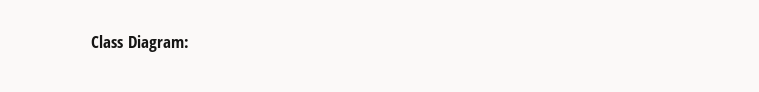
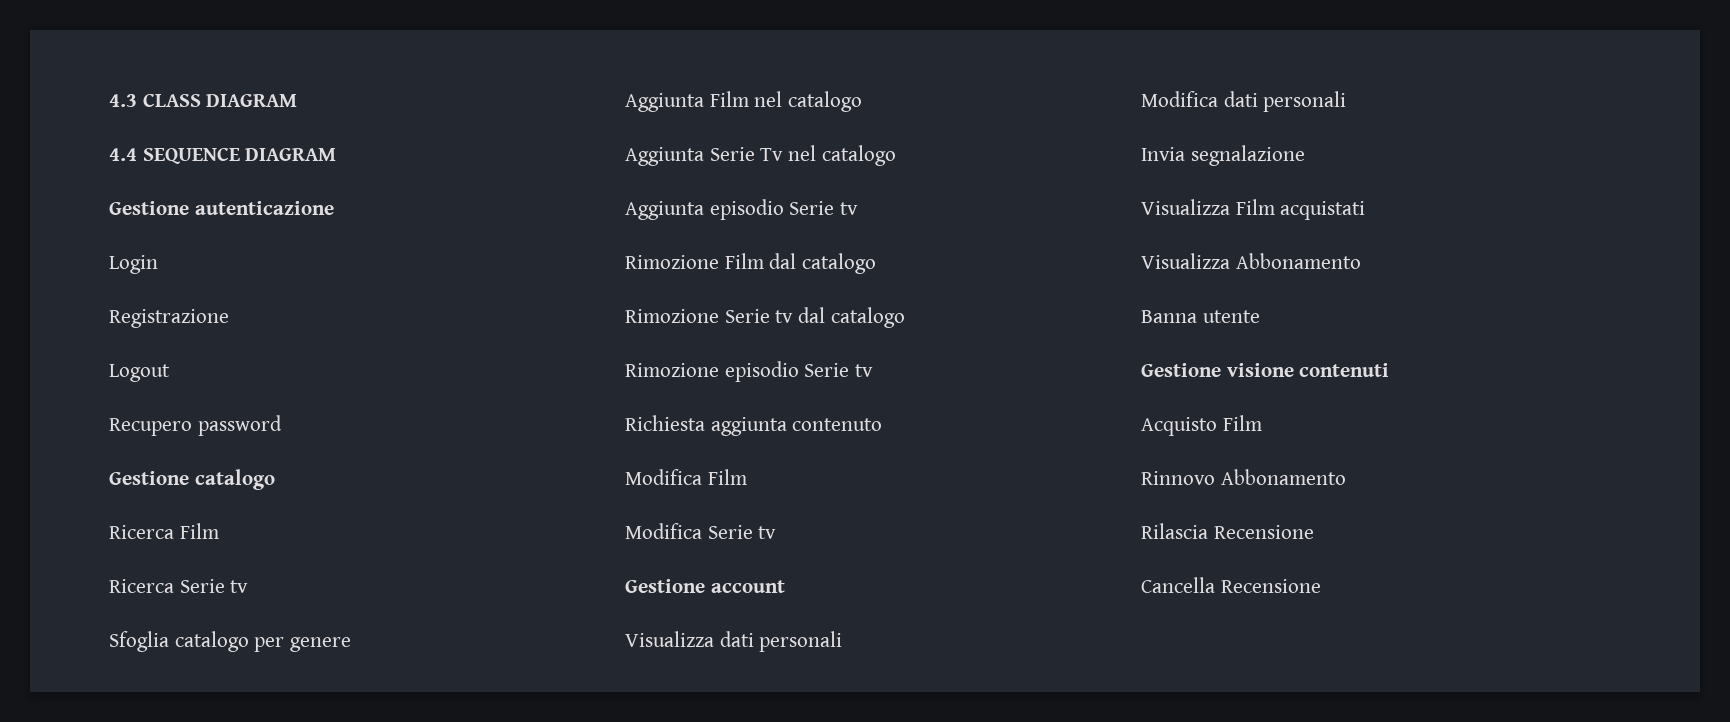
- Class Diagram:
+ 4.3 CLASS DIAGRAM
+ 4.4 SEQUENCE DIAGRAM
+ Gestione autenticazione
+ Login
+ Registrazione
+ Logout
+ Recupero password
+ Gestione catalogo
+ Ricerca Film
+ Ricerca Serie tv
+ Sfoglia catalogo per genere
+ Aggiunta Film nel catalogo
+ Aggiunta Serie Tv nel catalogo
+ Aggiunta episodio Serie tv
+ Rimozione Film dal catalogo
+ Rimozione Serie tv dal catalogo
+ Rimozione episodio Serie tv
+ Richiesta aggiunta contenuto
+ Modifica Film
+ Modifica Serie tv
+ Gestione account
+ Visualizza dati personali
+ Modifica dati personali
+ Invia segnalazione
+ Visualizza Film acquistati
+ Visualizza Abbonamento
+ Banna utente
+ Gestione visione contenuti
+ Acquisto Film
+ Rinnovo Abbonamento
+ Rilascia Recensione
+ Cancella Recensione

